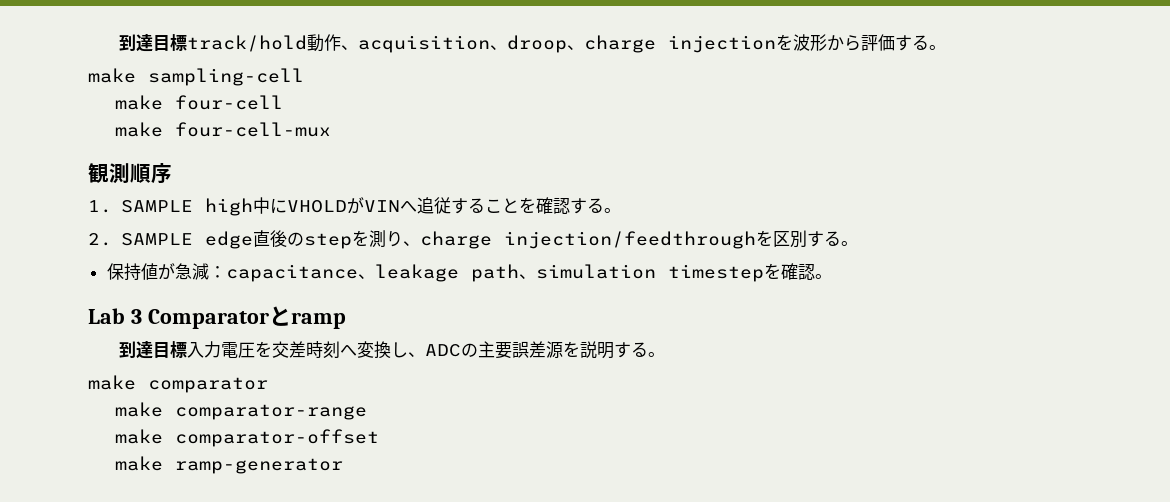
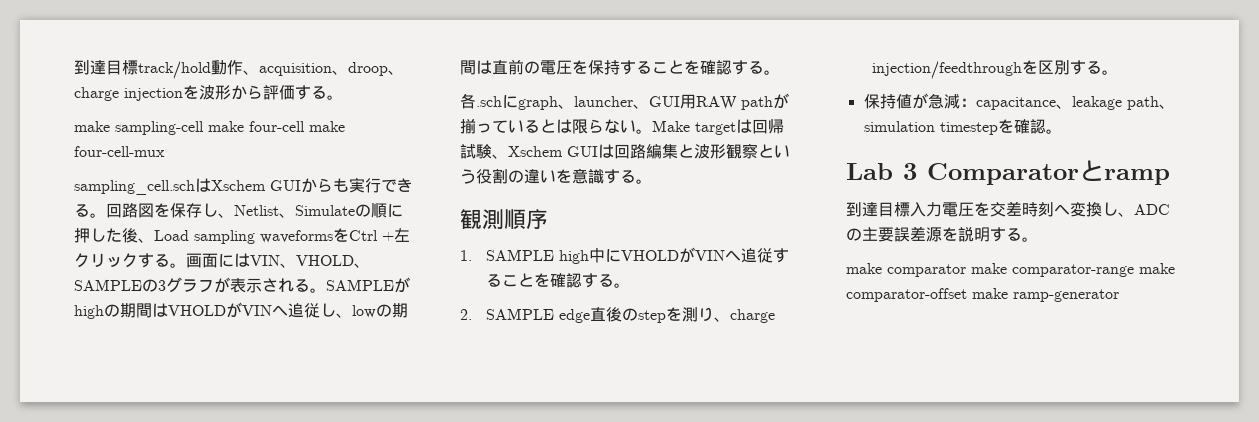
- make sampling-cell
- make four-cell
- make four-cell-mux
+ make sampling-cell make four-cell make four-cell-mux
+ sampling_cell.schはXschem GUIからも実行できる。回路図を保存し、Netlist、Simulateの順に押した後、Load sampling waveformsをCtrl +左クリックする。画面にはVIN、VHOLD、SAMPLEの3グラフが表示される。SAMPLEがhighの期間はVHOLDがVINへ追従し、lowの期間は直前の電圧を保持することを確認する。
+ 各.schにgraph、launcher、GUI用RAW pathが揃っているとは限らない。Make targetは回帰試験、Xschem GUIは回路編集と波形観察という役割の違いを意識する。
- make comparator
- make comparator-range
- make comparator-offset
- make ramp-generator
+ make comparator make comparator-range make comparator-offset make ramp-generator

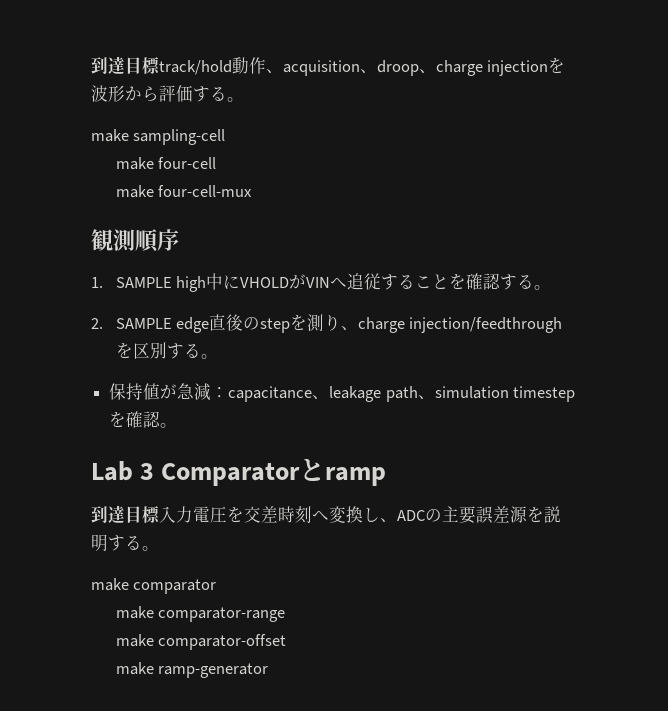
- make sampling-cell make four-cell make four-cell-mux
+ make sampling-cell
+ make four-cell
+ make four-cell-mux
- sampling_cell.schはXschem GUIからも実行できる。回路図を保存し、Netlist、Simulateの順に押した後、Load sampling waveformsをCtrl +左クリックする。画面にはVIN、VHOLD、SAMPLEの3グラフが表示される。SAMPLEがhighの期間はVHOLDがVINへ追従し、lowの期間は直前の電圧を保持することを確認する。
- 各.schにgraph、launcher、GUI用RAW pathが揃っているとは限らない。Make targetは回帰試験、Xschem GUIは回路編集と波形観察という役割の違いを意識する。
- make comparator make comparator-range make comparator-offset make ramp-generator
+ make comparator
+ make comparator-range
+ make comparator-offset
+ make ramp-generator

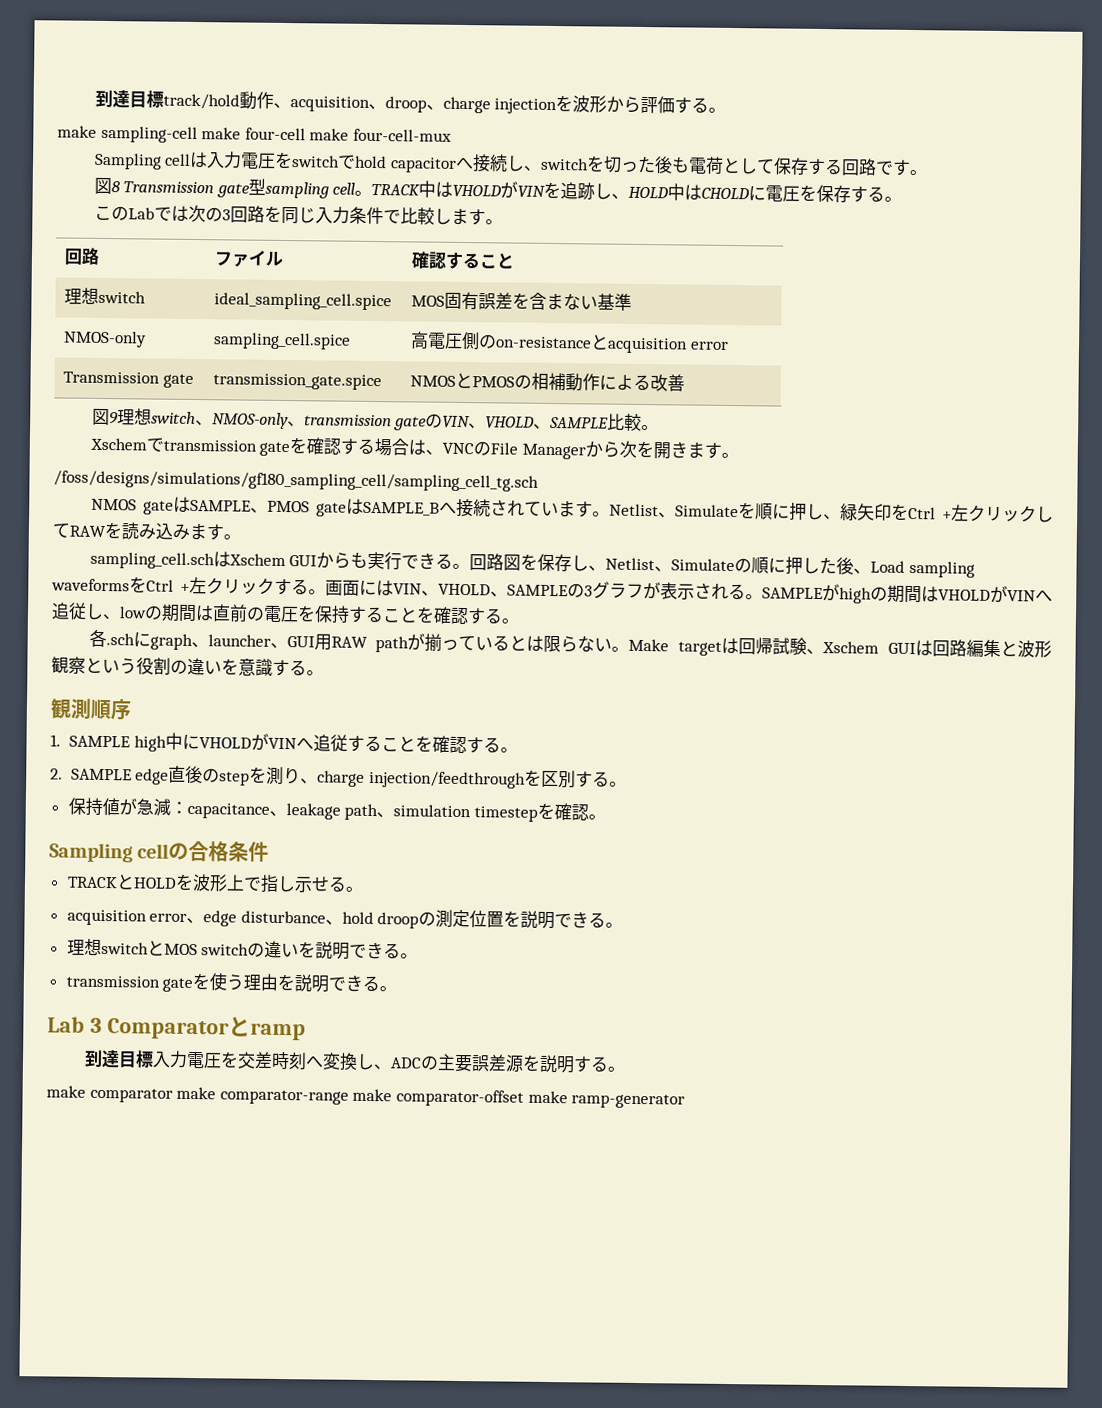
- make sampling-cell
- make four-cell
- make four-cell-mux
+ make sampling-cell make four-cell make four-cell-mux
+ Sampling cellは入力電圧をswitchでhold capacitorへ接続し、switchを切った後も電荷として保存する回路です。
+ 図8 Transmission gate型sampling cell。TRACK中はVHOLDがVINを追跡し、HOLD中はCHOLDに電圧を保存する。
+ このLabでは次の3回路を同じ入力条件で比較します。
+ 回路 | ファイル | 確認すること
+ 理想switch | ideal_sampling_cell.spice | MOS固有誤差を含まない基準
+ NMOS-only | sampling_cell.spice | 高電圧側のon-resistanceとacquisition error
+ Transmission gate | transmission_gate.spice | NMOSとPMOSの相補動作による改善
+ 図9理想switch、NMOS-only、transmission gateのVIN、VHOLD、SAMPLE比較。
+ Xschemでtransmission gateを確認する場合は、VNCのFile Managerから次を開きます。
+ /foss/designs/simulations/gf180_sampling_cell/sampling_cell_tg.sch
+ NMOS gateはSAMPLE、PMOS gateはSAMPLE_Bへ接続されています。Netlist、Simulateを順に押し、緑矢印をCtrl +左クリックしてRAWを読み込みます。
+ sampling_cell.schはXschem GUIからも実行できる。回路図を保存し、Netlist、Simulateの順に押した後、Load sampling waveformsをCtrl +左クリックする。画面にはVIN、VHOLD、SAMPLEの3グラフが表示される。SAMPLEがhighの期間はVHOLDがVINへ追従し、lowの期間は直前の電圧を保持することを確認する。
+ 各.schにgraph、launcher、GUI用RAW pathが揃っているとは限らない。Make targetは回帰試験、Xschem GUIは回路編集と波形観察という役割の違いを意識する。
+ Sampling cellの合格条件
+ TRACKとHOLDを波形上で指し示せる。
+ acquisition error、edge disturbance、hold droopの測定位置を説明できる。
+ 理想switchとMOS switchの違いを説明できる。
+ transmission gateを使う理由を説明できる。
- make comparator
- make comparator-range
- make comparator-offset
- make ramp-generator
+ make comparator make comparator-range make comparator-offset make ramp-generator

